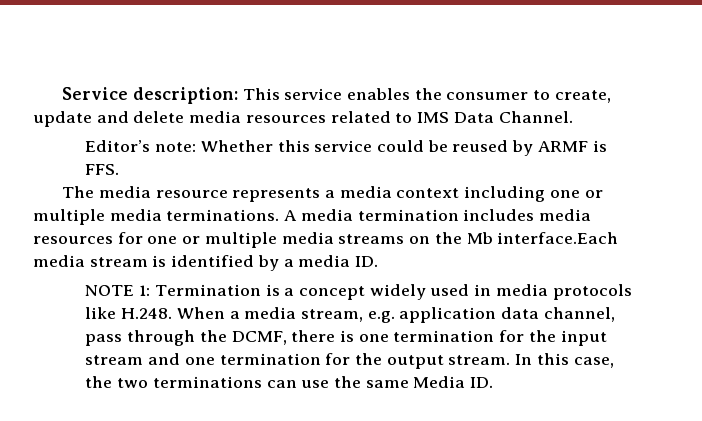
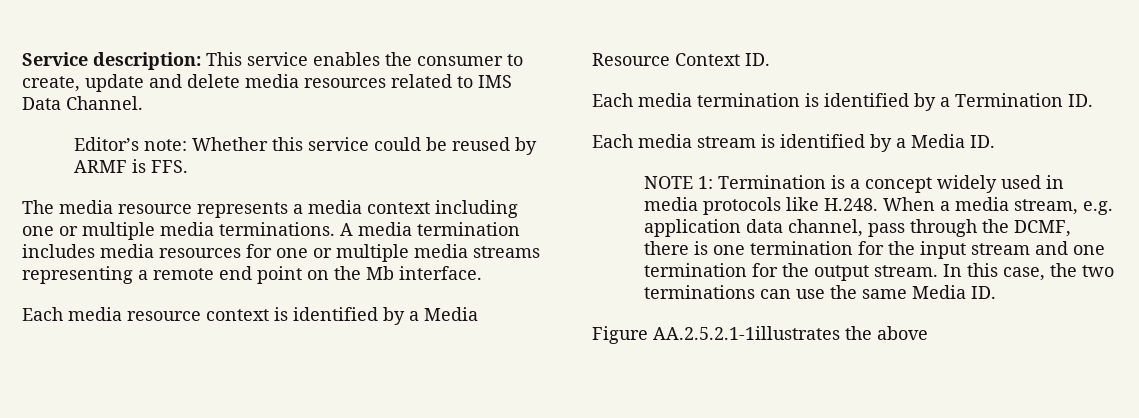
- A media termination includes media resources for one or multiple media streams on the Mb interface.Each media stream is identified by a media ID.
+ A media termination includes media resources for one or multiple media streams representing a remote end point on the Mb interface.
+ Each media resource context is identified by a Media Resource Context ID.
+ Each media termination is identified by a Termination ID.
+ Each media stream is identified by a Media ID.
+ Figure AA.2.5.2.1-1illustrates the above

